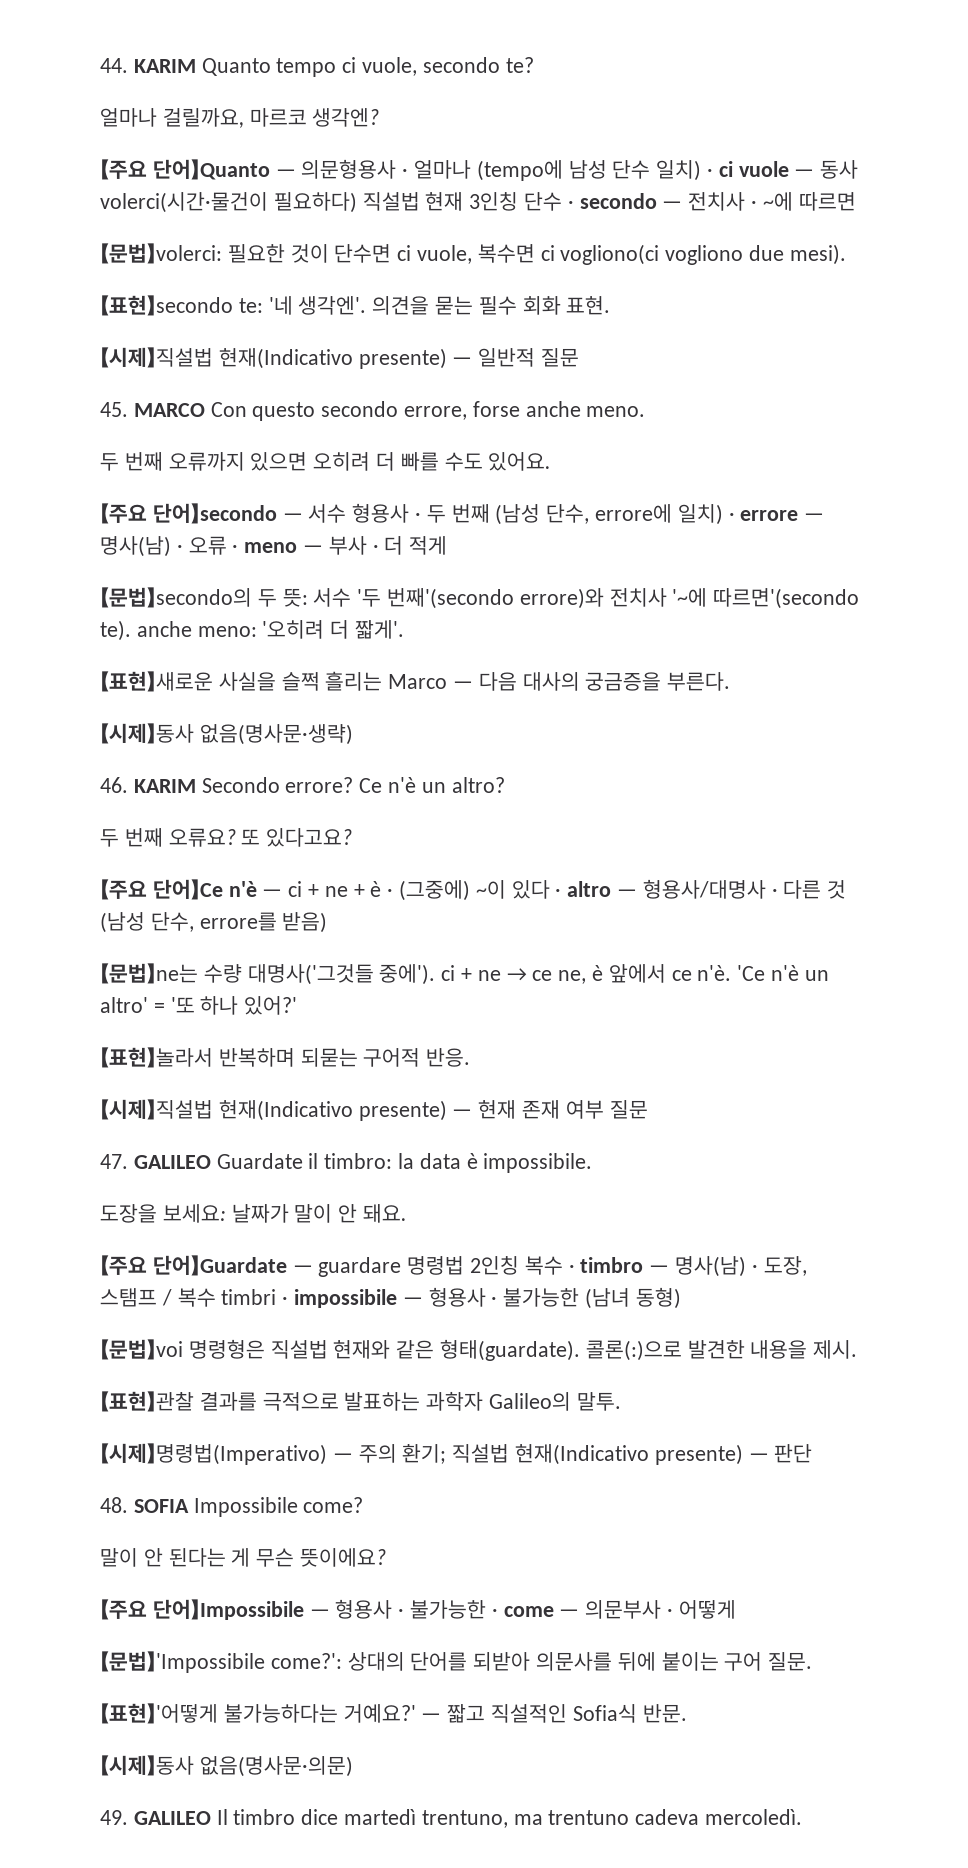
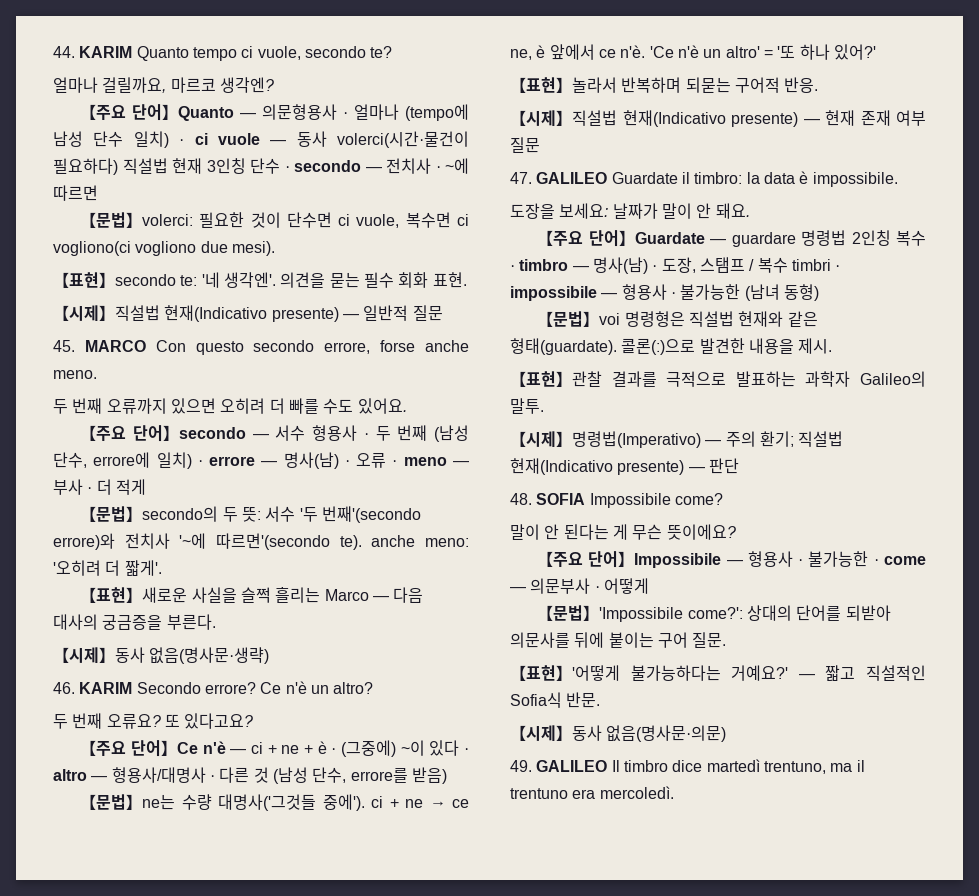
- 49. GALILEO Il timbro dice martedì trentuno, ma trentuno cadeva mercoledì.
+ 49. GALILEO Il timbro dice martedì trentuno, ma il trentuno era mercoledì.

